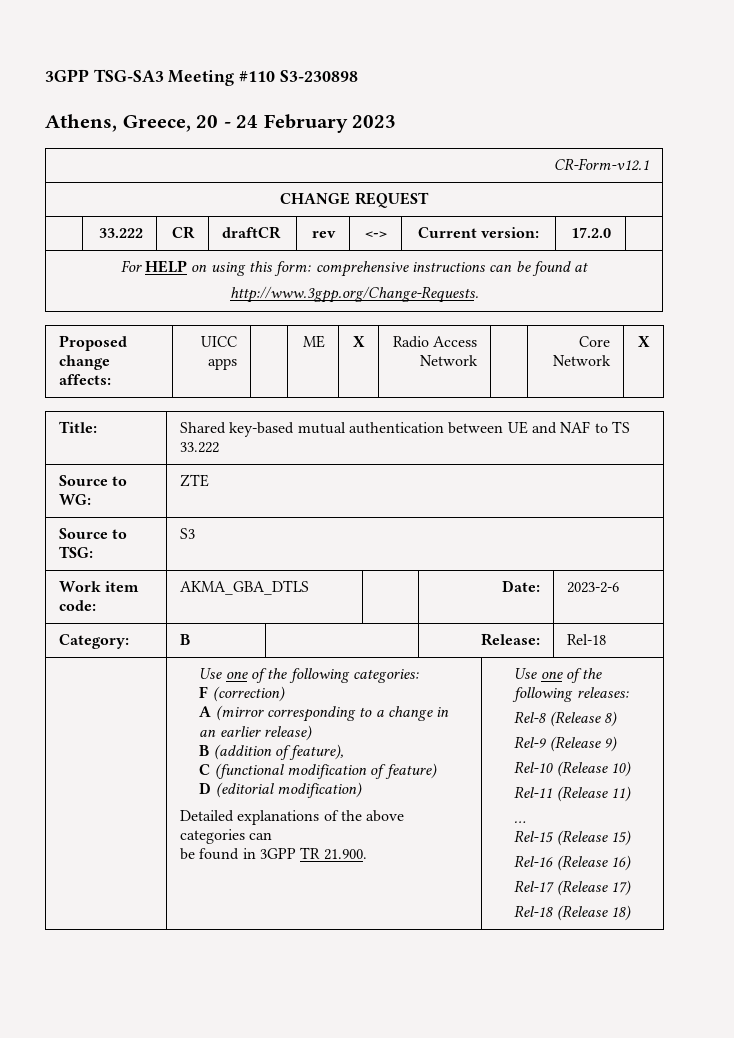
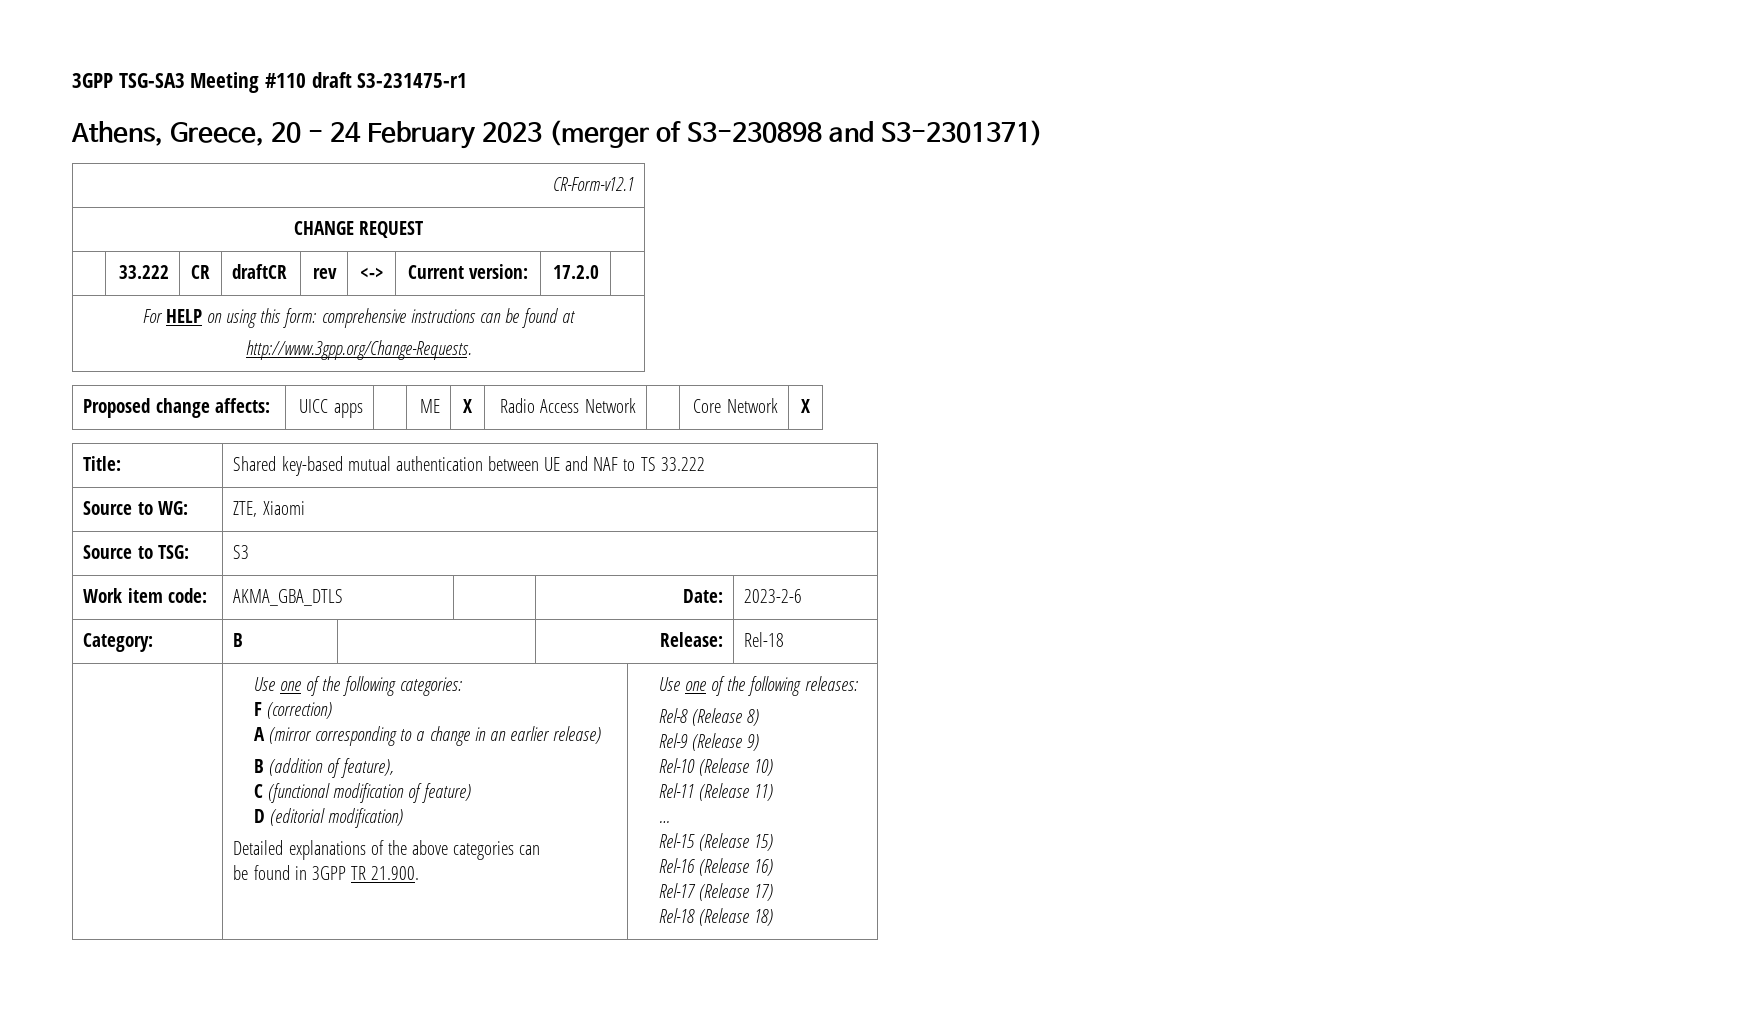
- 3GPP TSG-SA3 Meeting #110 S3-230898
+ 3GPP TSG-SA3 Meeting #110 draft S3-231475-r1
- Athens, Greece, 20 - 24 February 2023
+ Athens, Greece, 20 - 24 February 2023 (merger of S3-230898 and S3-2301371)
- Source to WG: | ZTE
+ Source to WG: | ZTE, Xiaomi

